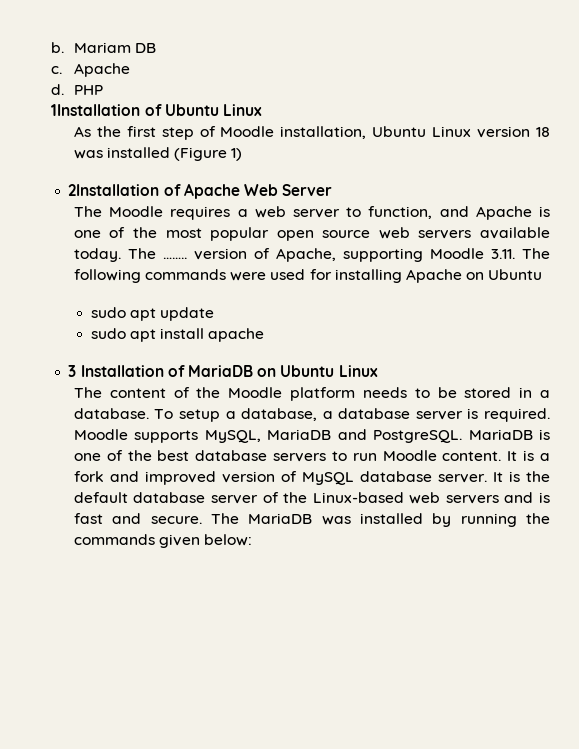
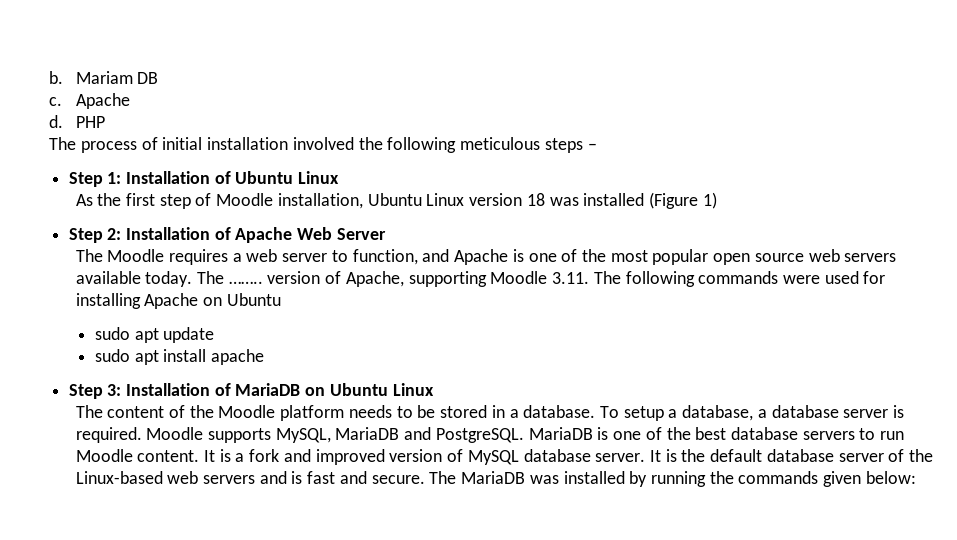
- 1Installation of Ubuntu Linux
+ The process of initial installation involved the following meticulous steps –
+ Step 1: Installation of Ubuntu Linux
- 2Installation of Apache Web Server
+ Step 2: Installation of Apache Web Server
- 3 Installation of MariaDB on Ubuntu Linux
+ Step 3: Installation of MariaDB on Ubuntu Linux

